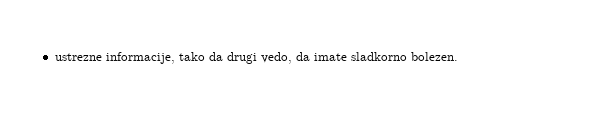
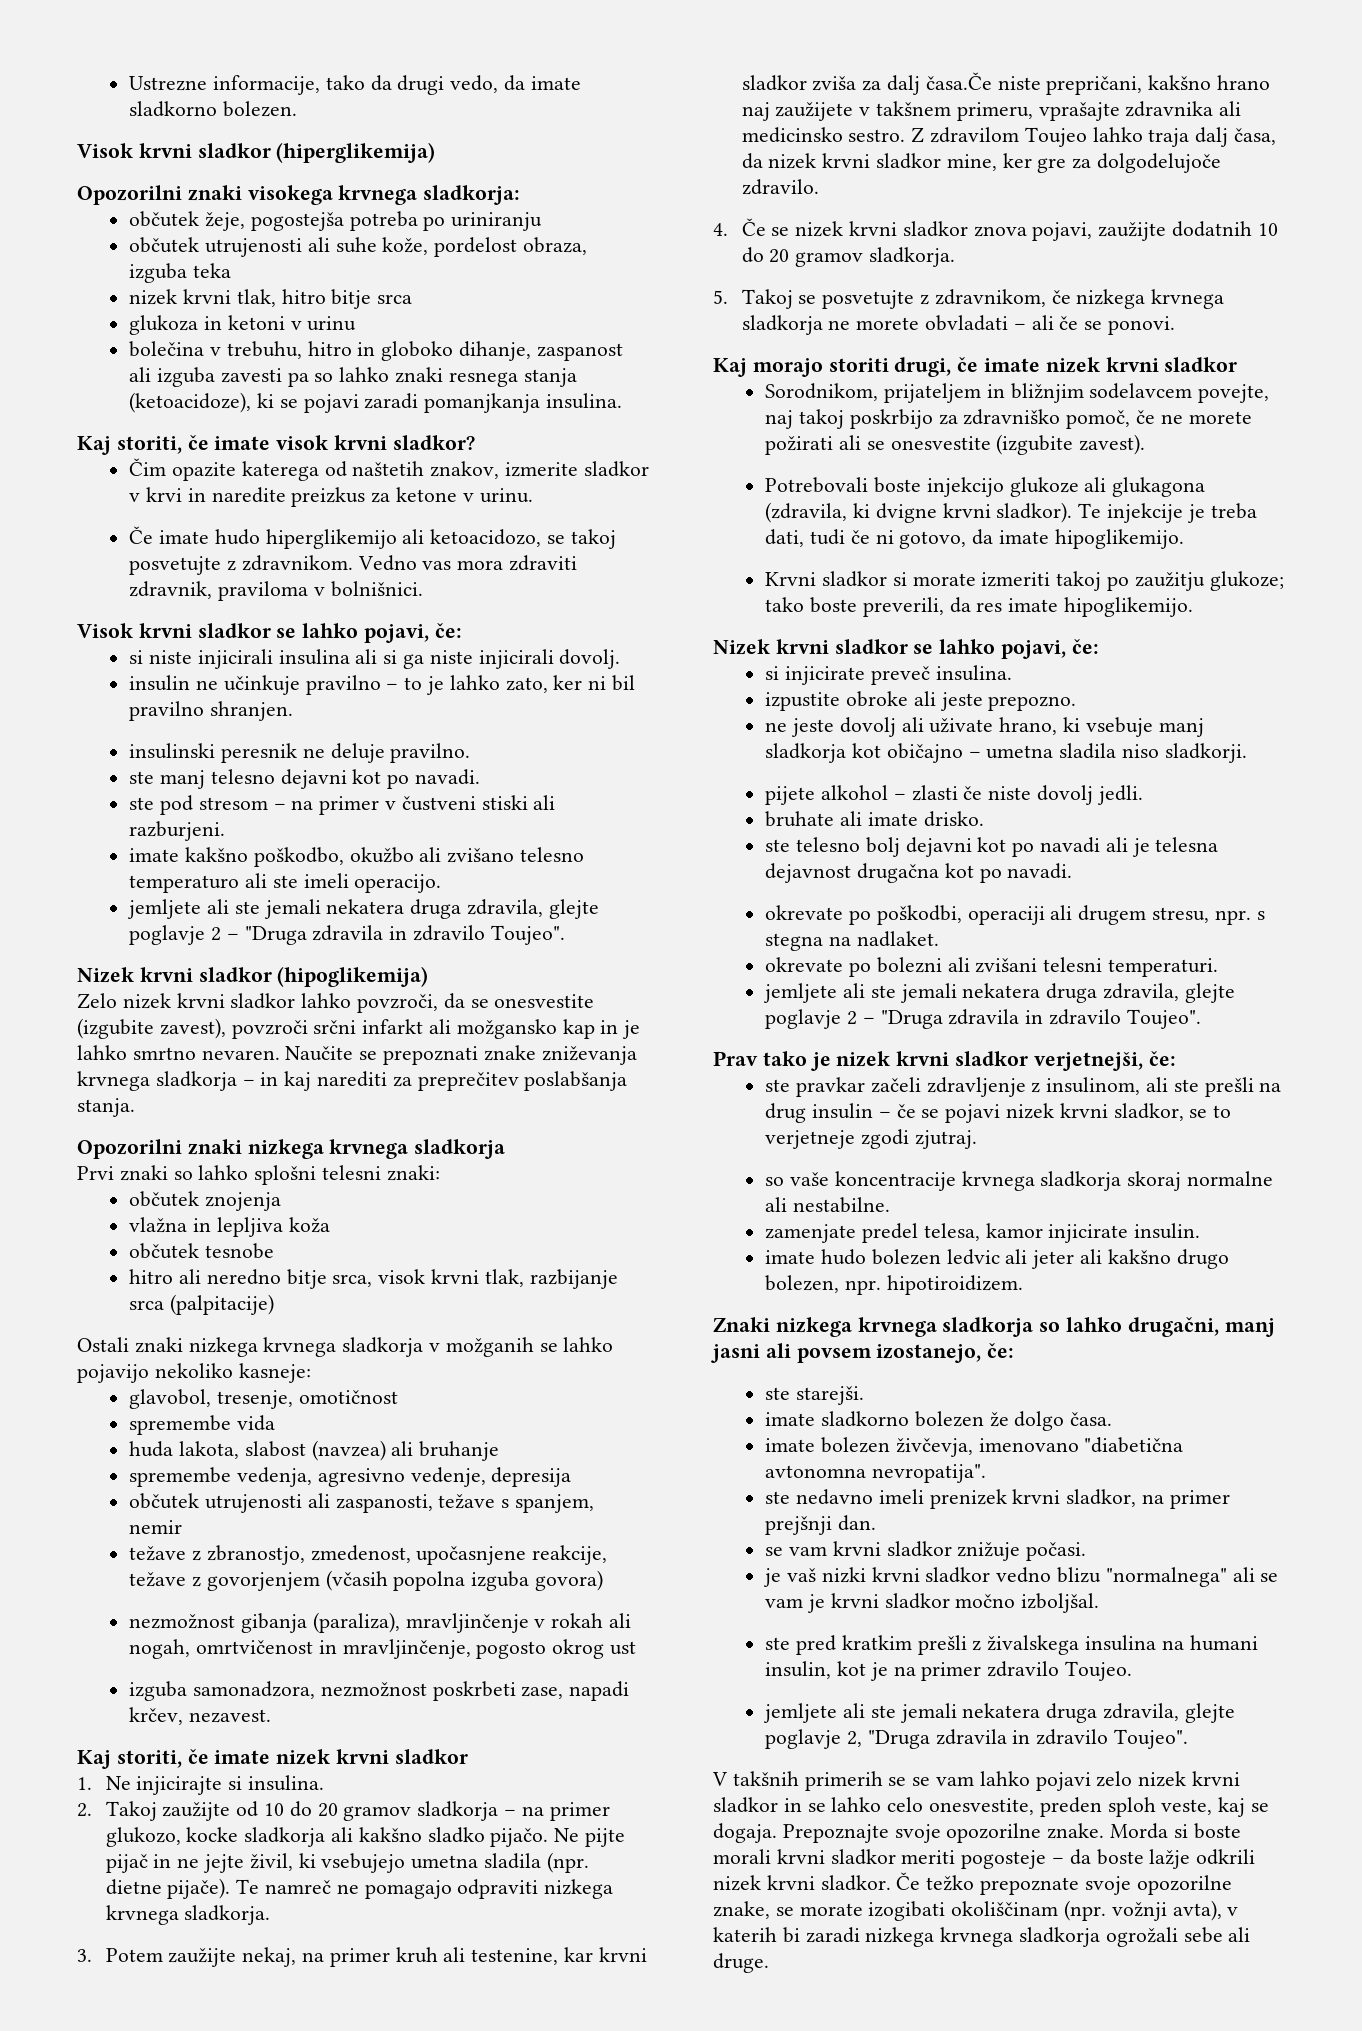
- ustrezne informacije, tako da drugi vedo, da imate sladkorno bolezen.
+ Ustrezne informacije, tako da drugi vedo, da imate sladkorno bolezen.
+ Visok krvni sladkor (hiperglikemija)
+ Opozorilni znaki visokega krvnega sladkorja:
+ občutek žeje, pogostejša potreba po uriniranju
+ občutek utrujenosti ali suhe kože, pordelost obraza, izguba teka
+ nizek krvni tlak, hitro bitje srca
+ glukoza in ketoni v urinu
+ bolečina v trebuhu, hitro in globoko dihanje, zaspanost ali izguba zavesti pa so lahko znaki resnega stanja (ketoacidoze), ki se pojavi zaradi pomanjkanja insulina.
+ Kaj storiti, če imate visok krvni sladkor?
+ Čim opazite katerega od naštetih znakov, izmerite sladkor v krvi in naredite preizkus za ketone v urinu.
+ Če imate hudo hiperglikemijo ali ketoacidozo, se takoj posvetujte z zdravnikom. Vedno vas mora zdraviti zdravnik, praviloma v bolnišnici.
+ Visok krvni sladkor se lahko pojavi, če:
+ si niste injicirali insulina ali si ga niste injicirali dovolj.
+ insulin ne učinkuje pravilno – to je lahko zato, ker ni bil pravilno shranjen.
+ insulinski peresnik ne deluje pravilno.
+ ste manj telesno dejavni kot po navadi.
+ ste pod stresom – na primer v čustveni stiski ali razburjeni.
+ imate kakšno poškodbo, okužbo ali zvišano telesno temperaturo ali ste imeli operacijo.
+ jemljete ali ste jemali nekatera druga zdravila, glejte poglavje 2 – "Druga zdravila in zdravilo Toujeo".
+ Nizek krvni sladkor (hipoglikemija)
+ Zelo nizek krvni sladkor lahko povzroči, da se onesvestite (izgubite zavest), povzroči srčni infarkt ali možgansko kap in je lahko smrtno nevaren. Naučite se prepoznati znake zniževanja krvnega sladkorja – in kaj narediti za preprečitev poslabšanja stanja.
+ Opozorilni znaki nizkega krvnega sladkorja
+ Prvi znaki so lahko splošni telesni znaki:
+ občutek znojenja
+ vlažna in lepljiva koža
+ občutek tesnobe
+ hitro ali neredno bitje srca, visok krvni tlak, razbijanje srca (palpitacije)
+ Ostali znaki nizkega krvnega sladkorja v možganih se lahko pojavijo nekoliko kasneje:
+ glavobol, tresenje, omotičnost
+ spremembe vida
+ huda lakota, slabost (navzea) ali bruhanje
+ spremembe vedenja, agresivno vedenje, depresija
+ občutek utrujenosti ali zaspanosti, težave s spanjem, nemir
+ težave z zbranostjo, zmedenost, upočasnjene reakcije, težave z govorjenjem (včasih popolna izguba govora)
+ nezmožnost gibanja (paraliza), mravljinčenje v rokah ali nogah, omrtvičenost in mravljinčenje, pogosto okrog ust
+ izguba samonadzora, nezmožnost poskrbeti zase, napadi krčev, nezavest.
+ Kaj storiti, če imate nizek krvni sladkor
+ 1. Ne injicirajte si insulina.
+ 2. Takoj zaužijte od 10 do 20 gramov sladkorja – na primer glukozo, kocke sladkorja ali kakšno sladko pijačo. Ne pijte pijač in ne jejte živil, ki vsebujejo umetna sladila (npr. dietne pijače). Te namreč ne pomagajo odpraviti nizkega krvnega sladkorja.
+ 3. Potem zaužijte nekaj, na primer kruh ali testenine, kar krvni sladkor zviša za dalj časa.Če niste prepričani, kakšno hrano naj zaužijete v takšnem primeru, vprašajte zdravnika ali medicinsko sestro. Z zdravilom Toujeo lahko traja dalj časa, da nizek krvni sladkor mine, ker gre za dolgodelujoče zdravilo.
+ 4. Če se nizek krvni sladkor znova pojavi, zaužijte dodatnih 10 do 20 gramov sladkorja.
+ 5. Takoj se posvetujte z zdravnikom, če nizkega krvnega sladkorja ne morete obvladati – ali če se ponovi.
+ Kaj morajo storiti drugi, če imate nizek krvni sladkor
+ Sorodnikom, prijateljem in bližnjim sodelavcem povejte, naj takoj poskrbijo za zdravniško pomoč, če ne morete požirati ali se onesvestite (izgubite zavest).
+ Potrebovali boste injekcijo glukoze ali glukagona (zdravila, ki dvigne krvni sladkor). Te injekcije je treba dati, tudi če ni gotovo, da imate hipoglikemijo.
+ Krvni sladkor si morate izmeriti takoj po zaužitju glukoze; tako boste preverili, da res imate hipoglikemijo.
+ Nizek krvni sladkor se lahko pojavi, če:
+ si injicirate preveč insulina.
+ izpustite obroke ali jeste prepozno.
+ ne jeste dovolj ali uživate hrano, ki vsebuje manj sladkorja kot običajno – umetna sladila niso sladkorji.
+ pijete alkohol – zlasti če niste dovolj jedli.
+ bruhate ali imate drisko.
+ ste telesno bolj dejavni kot po navadi ali je telesna dejavnost drugačna kot po navadi.
+ okrevate po poškodbi, operaciji ali drugem stresu, npr. s stegna na nadlaket.
+ okrevate po bolezni ali zvišani telesni temperaturi.
+ jemljete ali ste jemali nekatera druga zdravila, glejte poglavje 2 – "Druga zdravila in zdravilo Toujeo".
+ Prav tako je nizek krvni sladkor verjetnejši, če:
+ ste pravkar začeli zdravljenje z insulinom, ali ste prešli na drug insulin – če se pojavi nizek krvni sladkor, se to verjetneje zgodi zjutraj.
+ so vaše koncentracije krvnega sladkorja skoraj normalne ali nestabilne.
+ zamenjate predel telesa, kamor injicirate insulin.
+ imate hudo bolezen ledvic ali jeter ali kakšno drugo bolezen, npr. hipotiroidizem.
+ Znaki nizkega krvnega sladkorja so lahko drugačni, manj jasni ali povsem izostanejo, če:
+ ste starejši.
+ imate sladkorno bolezen že dolgo časa.
+ imate bolezen živčevja, imenovano "diabetična avtonomna nevropatija".
+ ste nedavno imeli prenizek krvni sladkor, na primer prejšnji dan.
+ se vam krvni sladkor znižuje počasi.
+ je vaš nizki krvni sladkor vedno blizu "normalnega" ali se vam je krvni sladkor močno izboljšal.
+ ste pred kratkim prešli z živalskega insulina na humani insulin, kot je na primer zdravilo Toujeo.
+ jemljete ali ste jemali nekatera druga zdravila, glejte poglavje 2, "Druga zdravila in zdravilo Toujeo".
+ V takšnih primerih se se vam lahko pojavi zelo nizek krvni sladkor in se lahko celo onesvestite, preden sploh veste, kaj se dogaja. Prepoznajte svoje opozorilne znake. Morda si boste morali krvni sladkor meriti pogosteje – da boste lažje odkrili nizek krvni sladkor. Če težko prepoznate svoje opozorilne znake, se morate izogibati okoliščinam (npr. vožnji avta), v katerih bi zaradi nizkega krvnega sladkorja ogrožali sebe ali druge.

